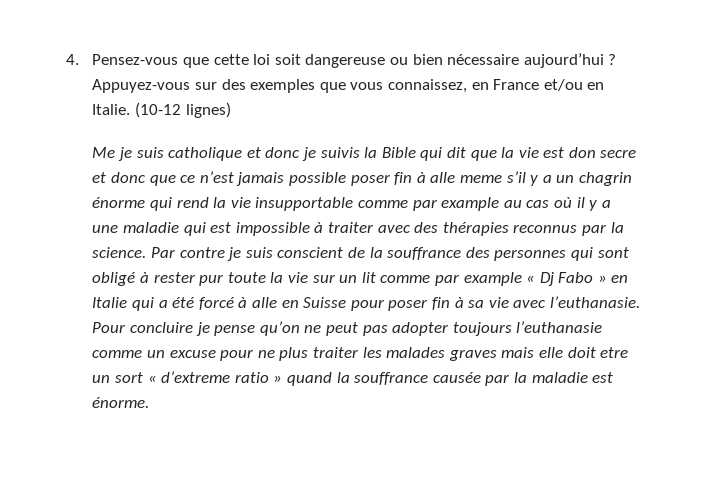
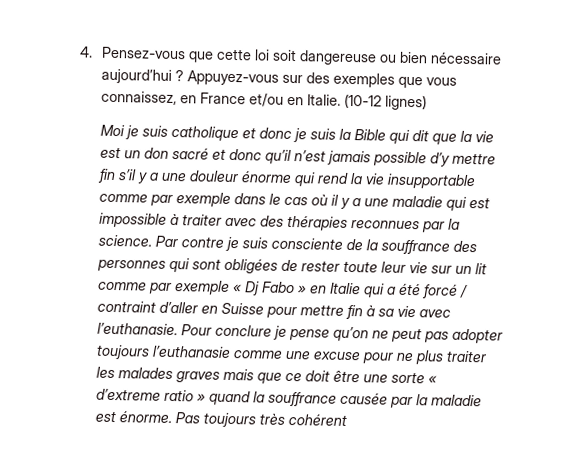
- Me je suis catholique et donc je suivis la Bible qui dit que la vie est don secre et donc que ce n’est jamais possible poser fin à alle meme s’il y a un chagrin énorme qui rend la vie insupportable comme par example au cas où il y a une maladie qui est impossible à traiter avec des thérapies reconnus par la science.
+ Moi je suis catholique et donc je suis la Bible qui dit que la vie est un don sacré et donc qu’il n’est jamais possible d’y mettre fin s’il y a une douleur énorme qui rend la vie insupportable comme par exemple dans le cas où il y a une maladie qui est impossible à traiter avec des thérapies reconnues par la science.
- Par contre je suis conscient de la souffrance des personnes qui sont obligé à rester pur toute la vie sur un lit comme par example « Dj Fabo » en Italie qui a été forcé à alle en Suisse pour poser fin à sa vie avec l’euthanasie.
+ Par contre je suis consciente de la souffrance des personnes qui sont obligées de rester toute leur vie sur un lit comme par exemple « Dj Fabo » en Italie qui a été forcé / contraint d’aller en Suisse pour mettre fin à sa vie avec l’euthanasie.
- Pour concluire je pense qu’on ne peut pas adopter toujours l’euthanasie comme un excuse pour ne plus traiter les malades graves mais elle doit etre un sort « d’extreme ratio » quand la souffrance causée par la maladie est énorme.
+ Pour conclure je pense qu’on ne peut pas adopter toujours l’euthanasie comme une excuse pour ne plus traiter les malades graves mais que ce doit être une sorte « d’extreme ratio » quand la souffrance causée par la maladie est énorme.
+ Pas toujours très cohérent

